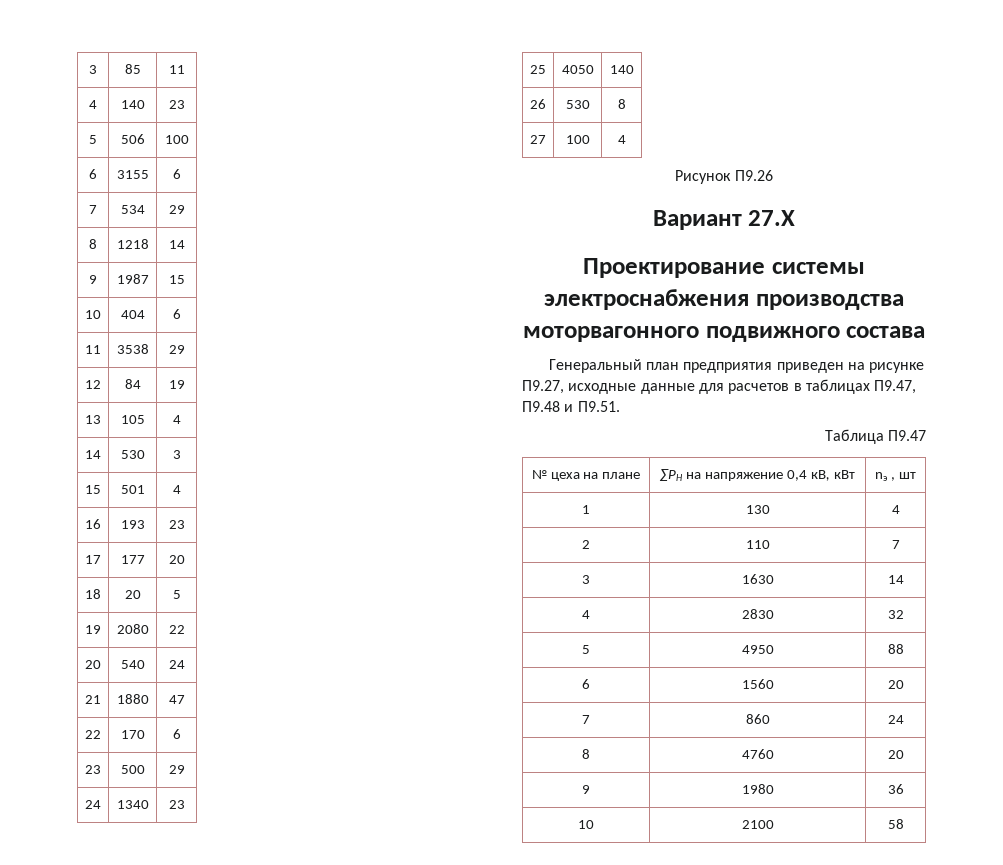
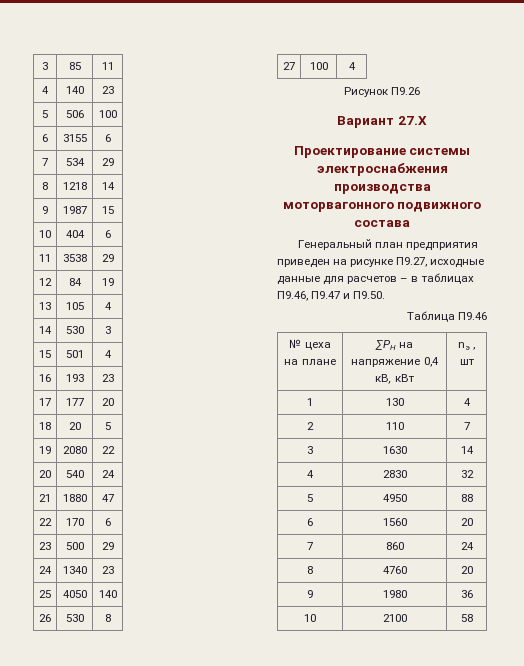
- Генеральный план предприятия приведен на рисунке П9.27, исходные данные для расчетов в таблицах П9.47, П9.48 и П9.51.
+ Генеральный план предприятия приведен на рисунке П9.27, исходные данные для расчетов – в таблицах П9.46, П9.47 и П9.50.
- Таблица П9.47
+ Таблица П9.46

